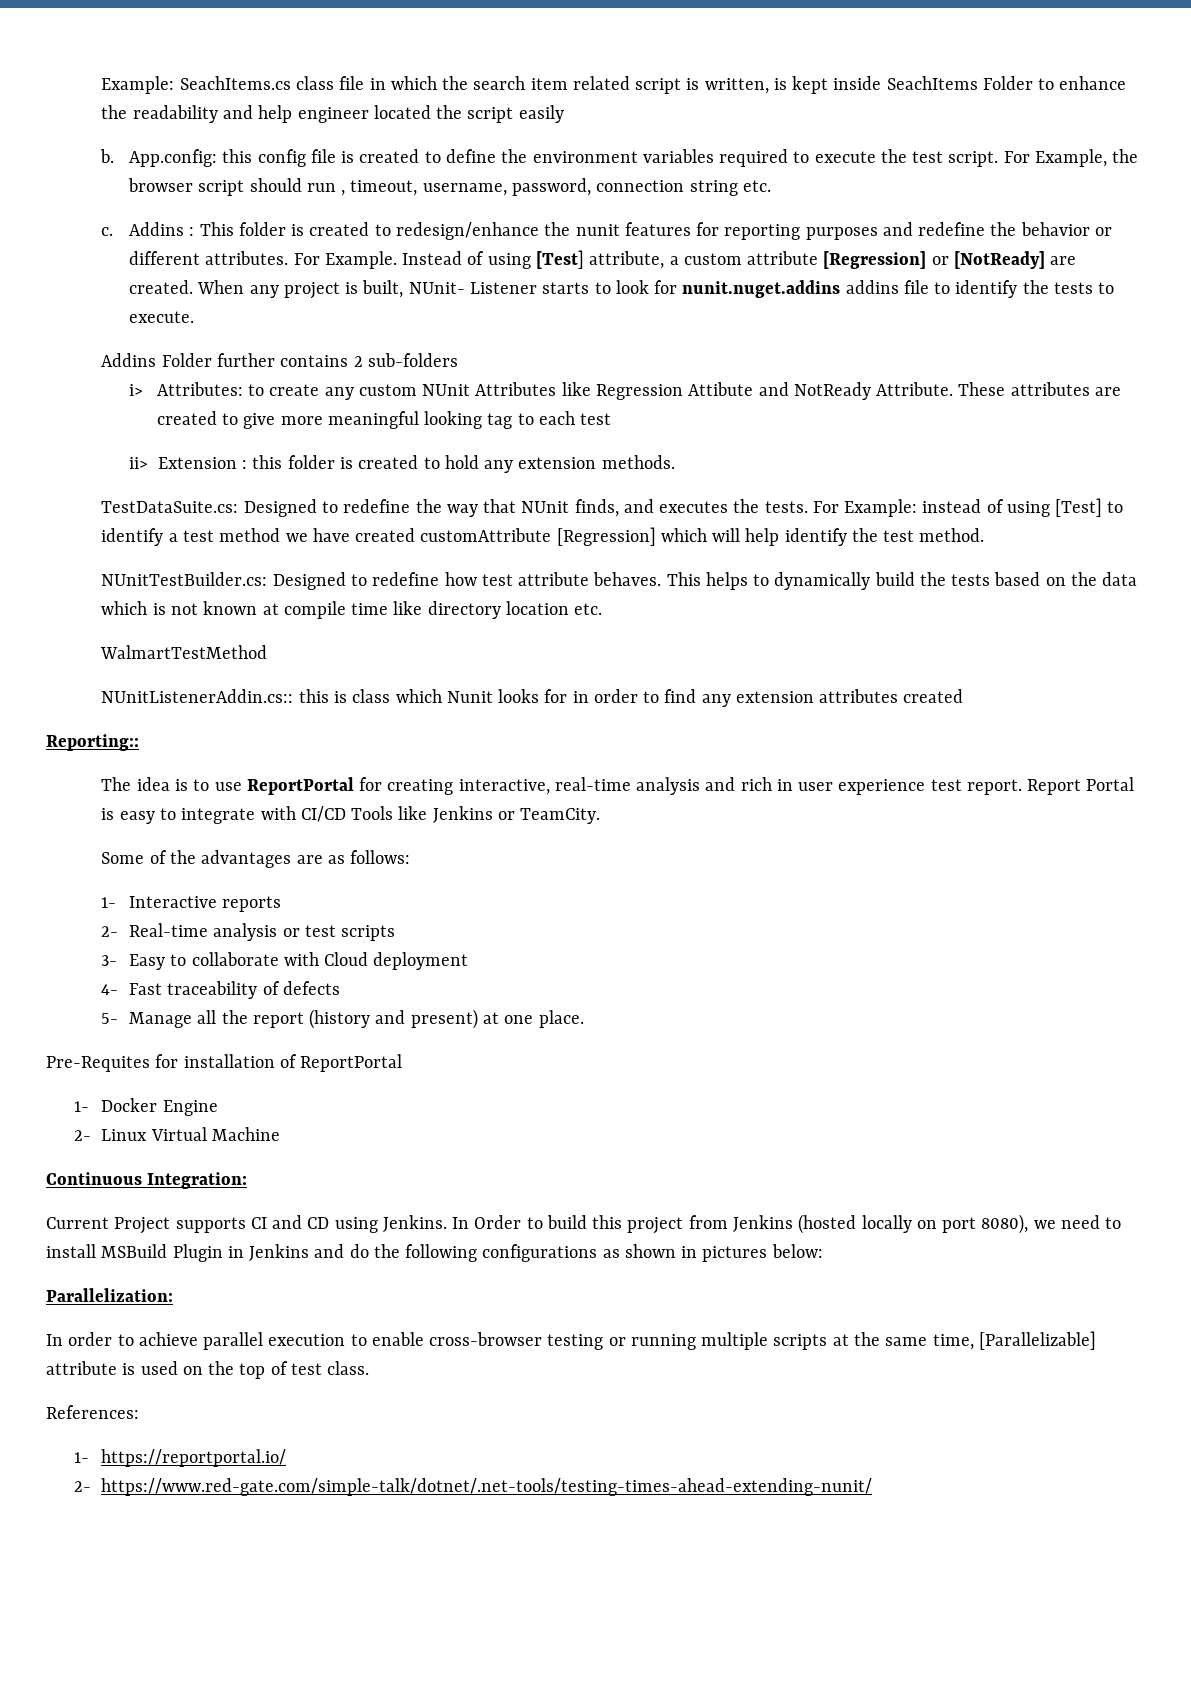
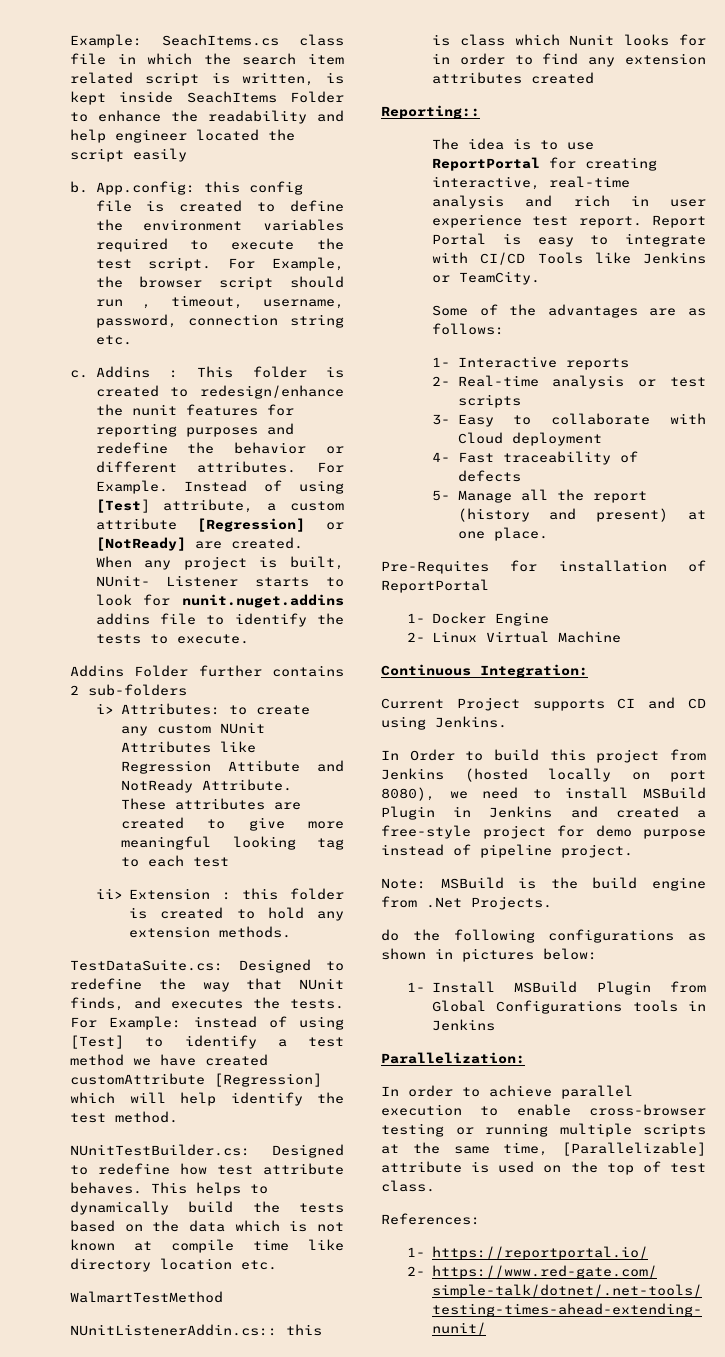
- Current Project supports CI and CD using Jenkins. In Order to build this project from Jenkins (hosted locally on port 8080), we need to install MSBuild Plugin in Jenkins and do the following configurations as shown in pictures below:
+ Current Project supports CI and CD using Jenkins.
+ In Order to build this project from Jenkins (hosted locally on port 8080), we need to install MSBuild Plugin in Jenkins and created a free-style project for demo purpose instead of pipeline project.
+ Note: MSBuild is the build engine from .Net Projects.
+ do the following configurations as shown in pictures below:
+ 1- Install MSBuild Plugin from Global Configurations tools in Jenkins

